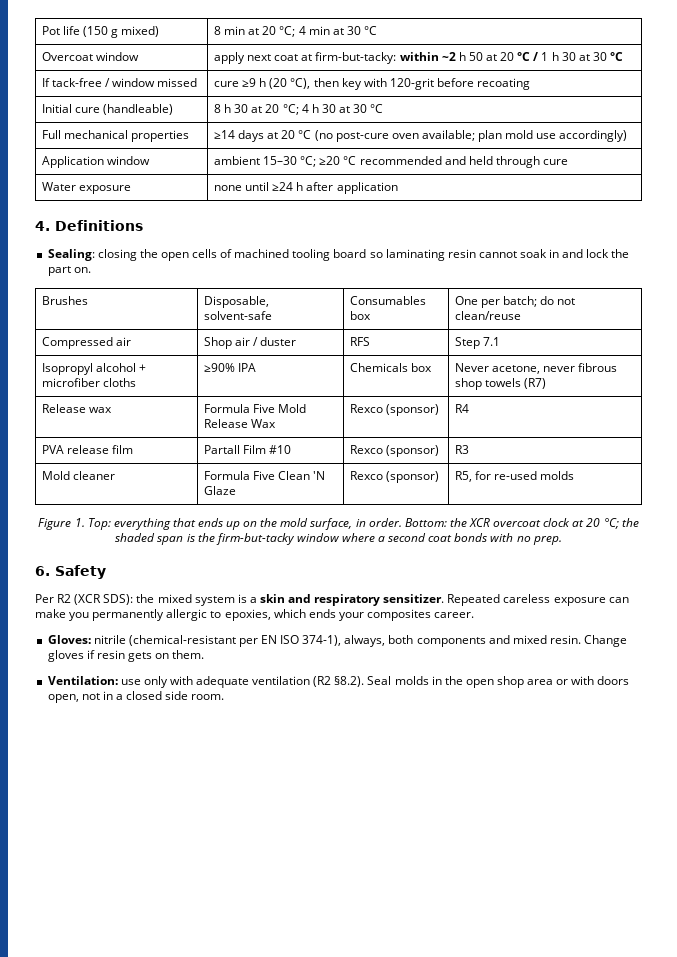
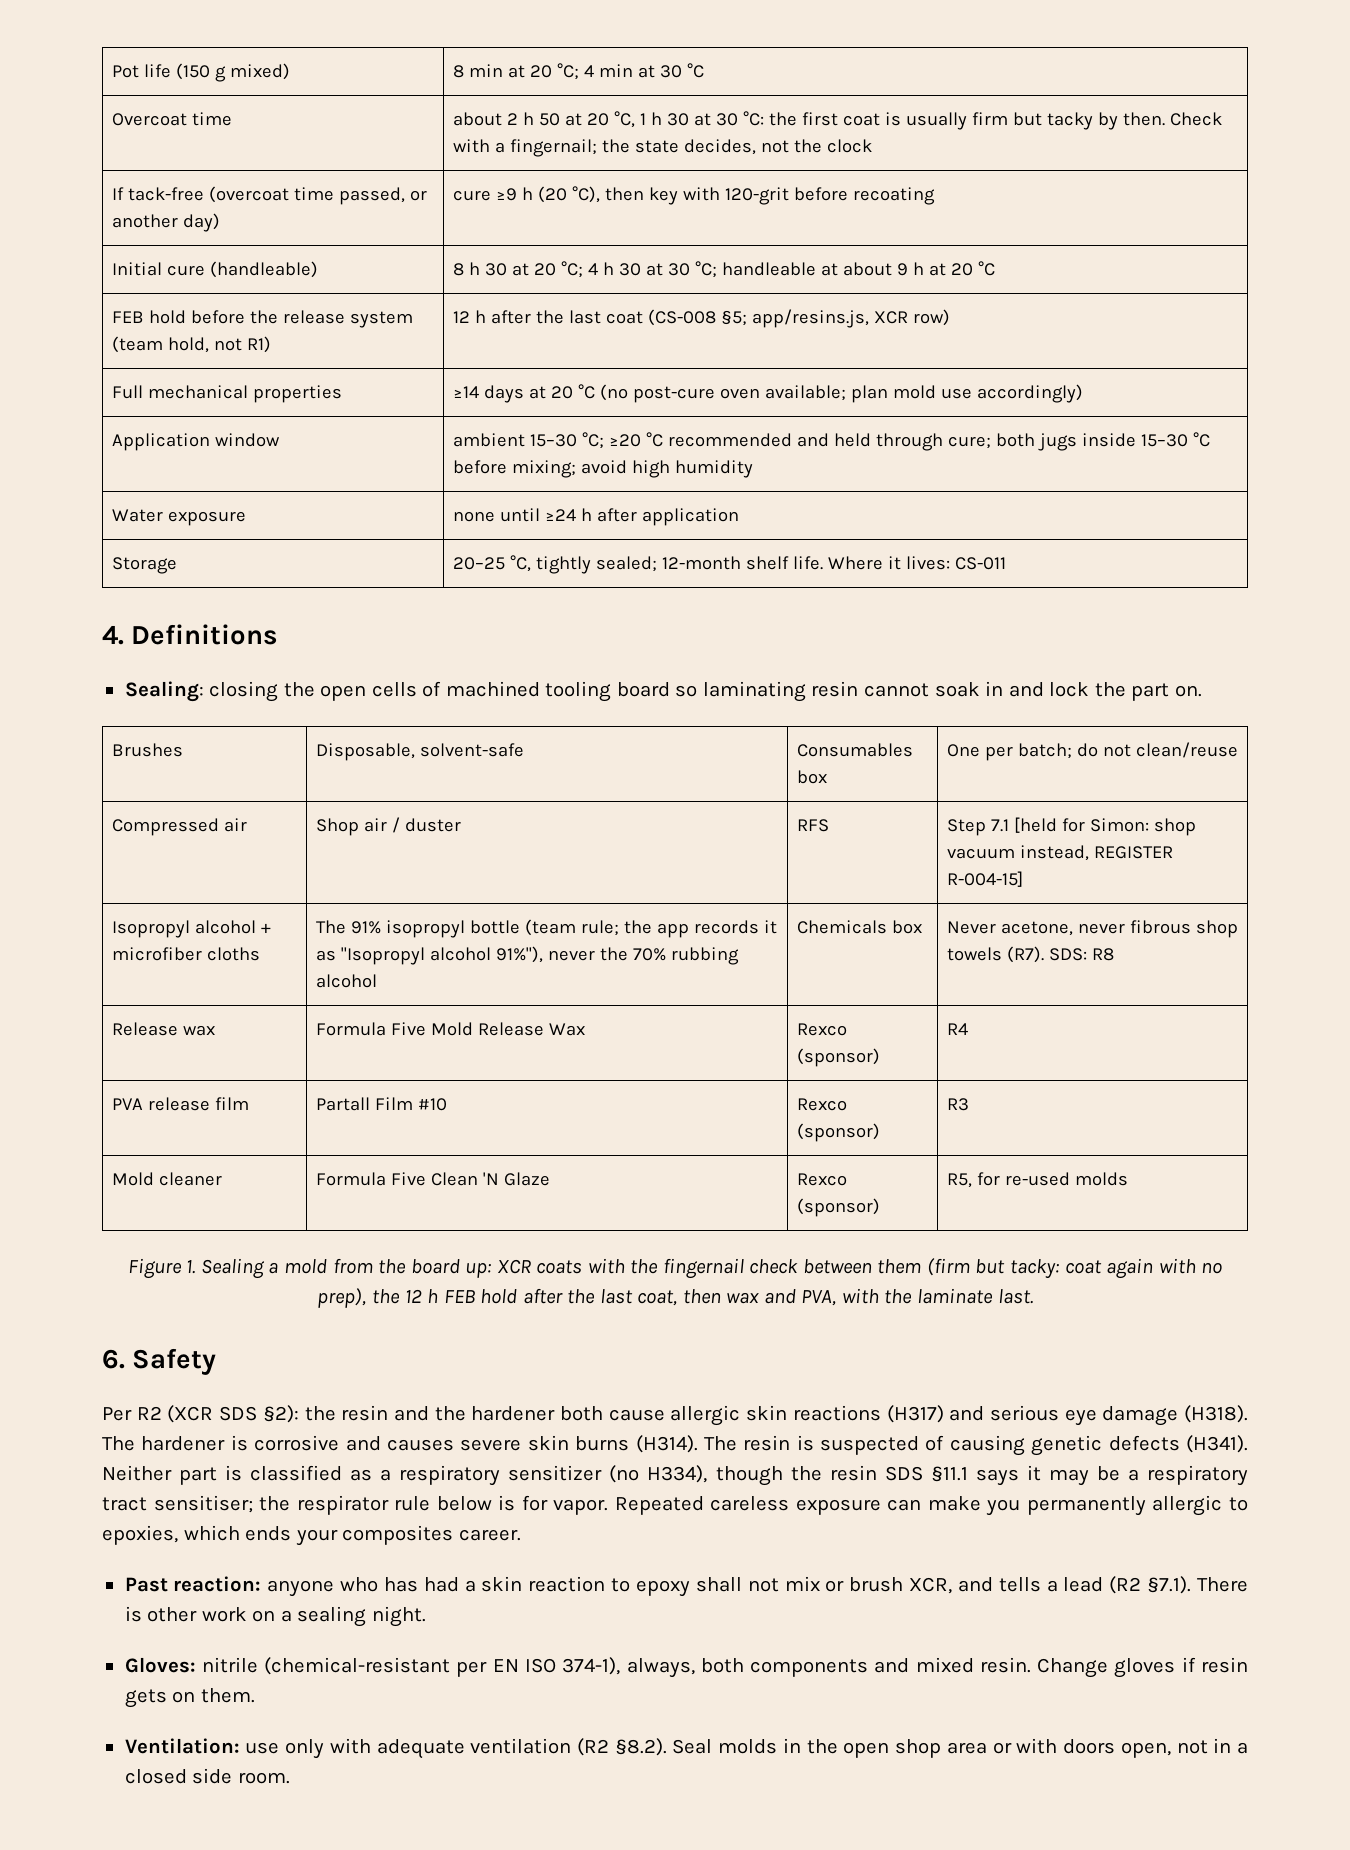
- Overcoat window | apply next coat at firm-but-tacky: within ~2 h 50 at 20 °C / 1 h 30 at 30 °C
- If tack-free / window missed | cure ≥9 h (20 °C), then key with 120-grit before recoating
+ Overcoat time | about 2 h 50 at 20 °C, 1 h 30 at 30 °C: the first coat is usually firm but tacky by then. Check with a fingernail; the state decides, not the clock
+ If tack-free (overcoat time passed, or another day) | cure ≥9 h (20 °C), then key with 120-grit before recoating
- Initial cure (handleable) | 8 h 30 at 20 °C; 4 h 30 at 30 °C
+ Initial cure (handleable) | 8 h 30 at 20 °C; 4 h 30 at 30 °C; handleable at about 9 h at 20 °C
+ FEB hold before the release system (team hold, not R1) | 12 h after the last coat (CS-008 §5; app/resins.js, XCR row)
- Application window | ambient 15–30 °C; ≥20 °C recommended and held through cure
+ Application window | ambient 15–30 °C; ≥20 °C recommended and held through cure; both jugs inside 15–30 °C before mixing; avoid high humidity
+ Storage | 20–25 °C, tightly sealed; 12-month shelf life. Where it lives: CS-011
- Compressed air | Shop air / duster | RFS | Step 7.1
+ Compressed air | Shop air / duster | RFS | Step 7.1 [held for Simon: shop vacuum instead, REGISTER R-004-15]
- Isopropyl alcohol + microfiber cloths | ≥90% IPA | Chemicals box | Never acetone, never fibrous shop towels (R7)
+ Isopropyl alcohol + microfiber cloths | The 91% isopropyl bottle (team rule; the app records it as "Isopropyl alcohol 91%"), never the 70% rubbing alcohol | Chemicals box | Never acetone, never fibrous shop towels (R7). SDS: R8
- Figure 1. Top: everything that ends up on the mold surface, in order. Bottom: the XCR overcoat clock at 20 °C; the shaded span is the firm-but-tacky window where a second coat bonds with no prep.
+ Figure 1. Sealing a mold from the board up: XCR coats with the fingernail check between them (firm but tacky: coat again with no prep), the 12 h FEB hold after the last coat, then wax and PVA, with the laminate last.
- Per R2 (XCR SDS): the mixed system is a skin and respiratory sensitizer.
+ Per R2 (XCR SDS §2): the resin and the hardener both cause allergic skin reactions (H317) and serious eye damage (H318). The hardener is corrosive and causes severe skin burns (H314). The resin is suspected of causing genetic defects (H341). Neither part is classified as a respiratory sensitizer (no H334), though the resin SDS §11.1 says it may be a respiratory tract sensitiser; the respirator rule below is for vapor.
+ Past reaction: anyone who has had a skin reaction to epoxy shall not mix or brush XCR, and tells a lead (R2 §7.1). There is other work on a sealing night.

